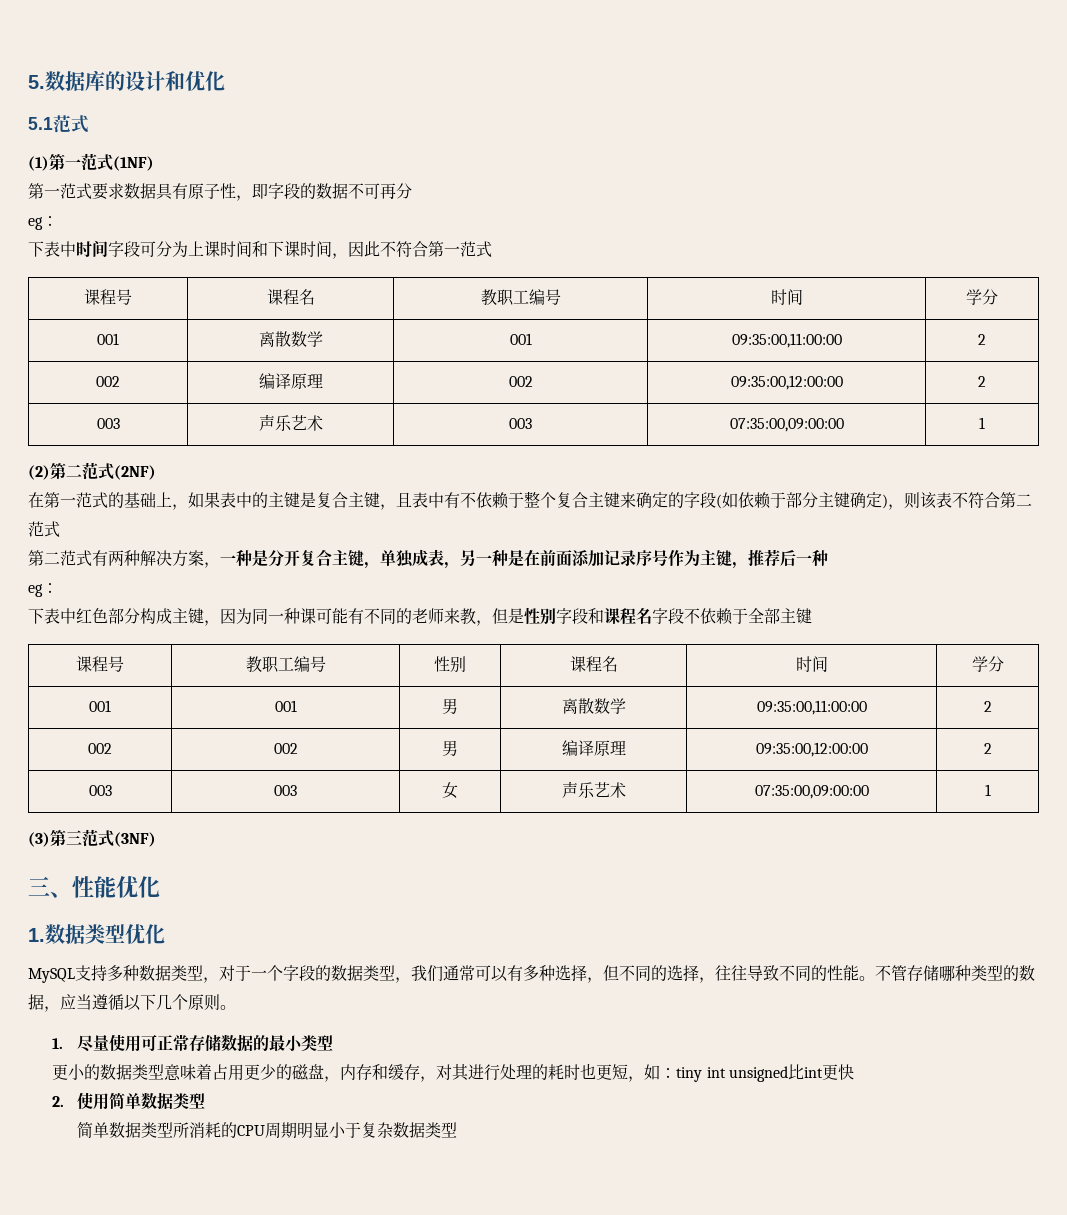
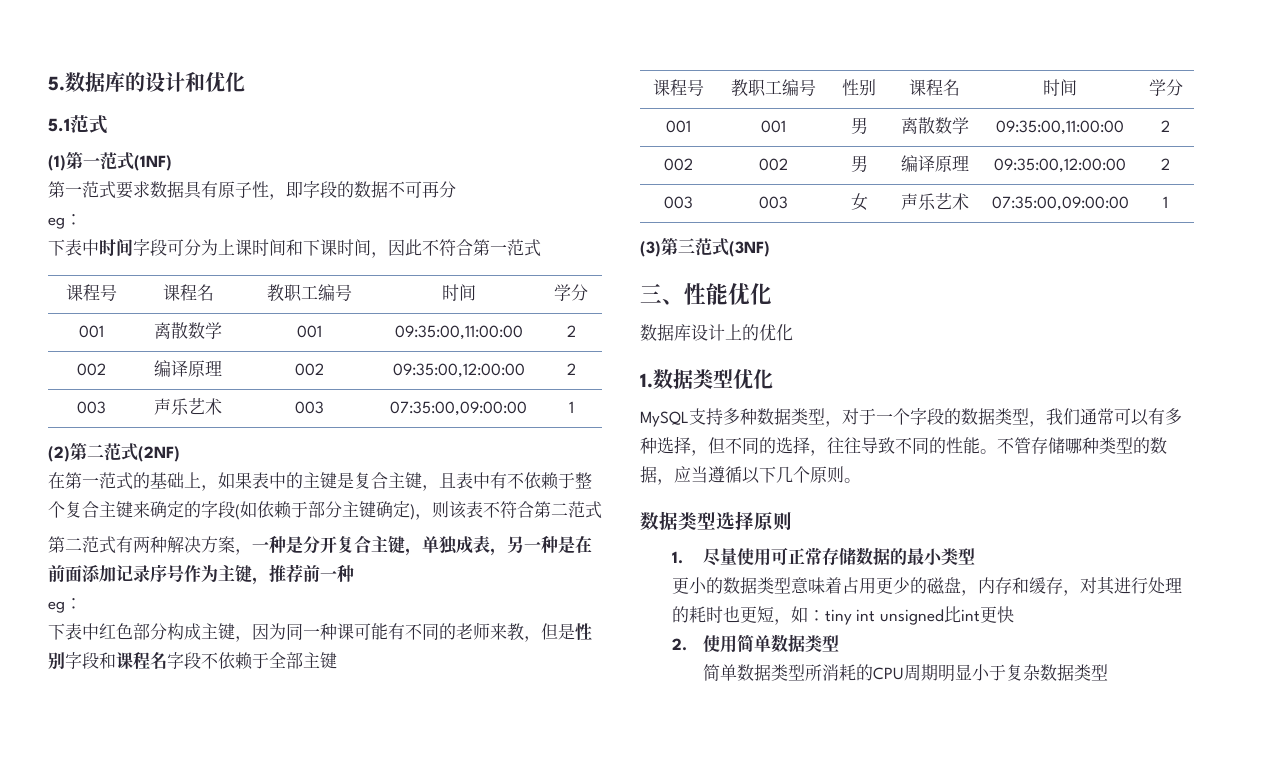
- 第二范式有两种解决方案，一种是分开复合主键，单独成表，另一种是在前面添加记录序号作为主键，推荐后一种
+ 第二范式有两种解决方案，一种是分开复合主键，单独成表，另一种是在前面添加记录序号作为主键，推荐前一种
+ 数据库设计上的优化
+ 数据类型选择原则

